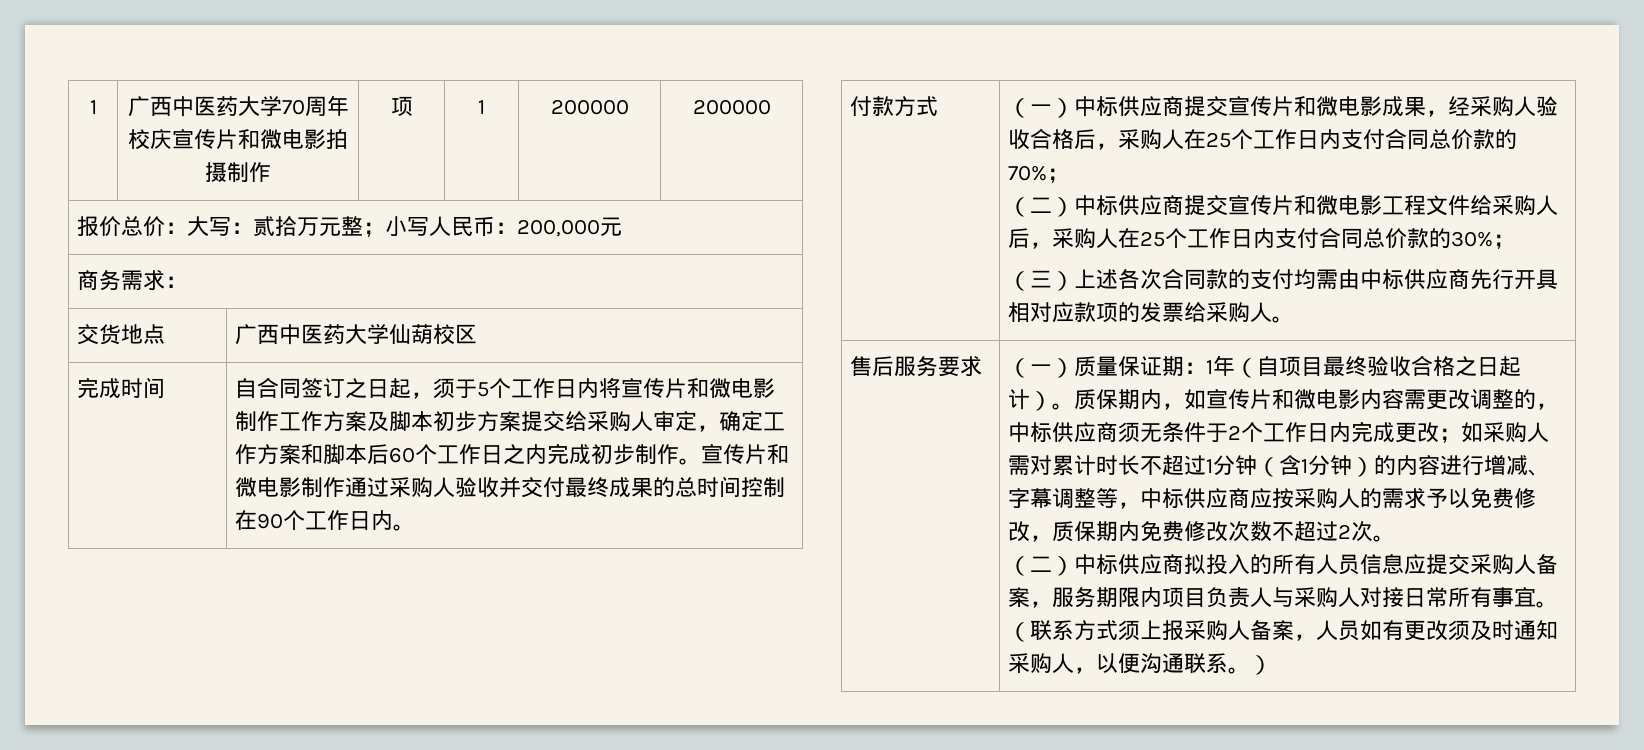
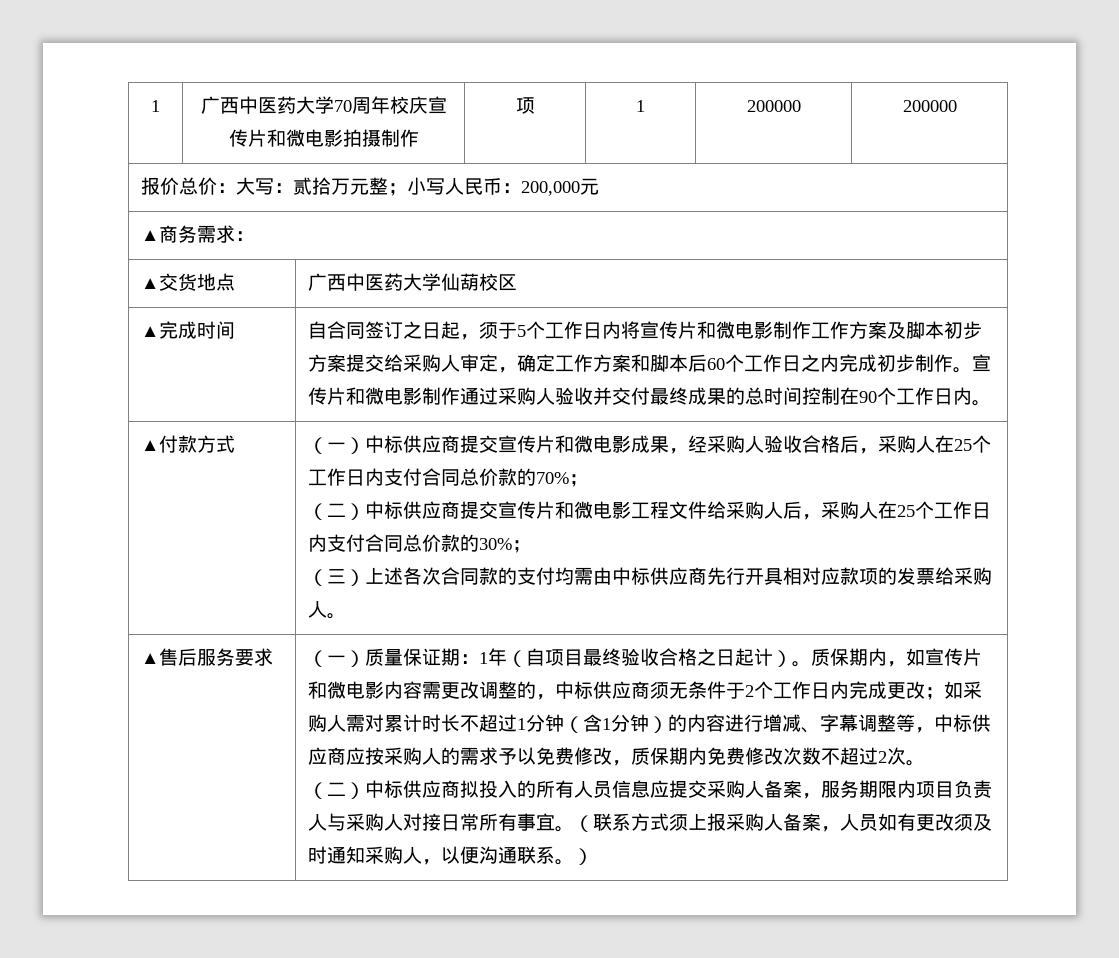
- 商务需求：
+ ▲商务需求：
- 交货地点 | 广西中医药大学仙葫校区
+ ▲交货地点 | 广西中医药大学仙葫校区
- 完成时间
+ ▲完成时间
- 付款方式
+ ▲付款方式
- 售后服务要求
+ ▲售后服务要求

